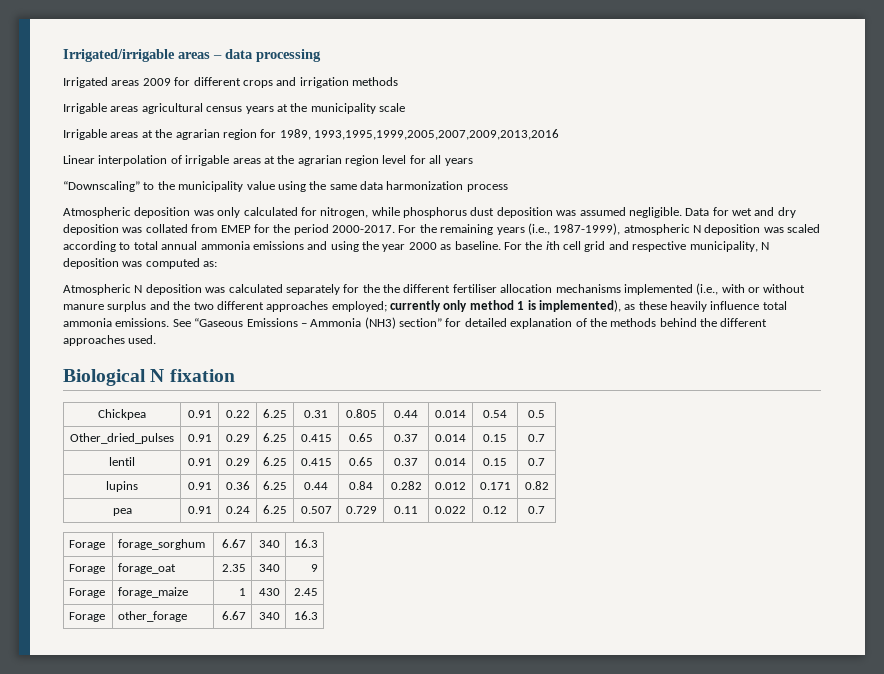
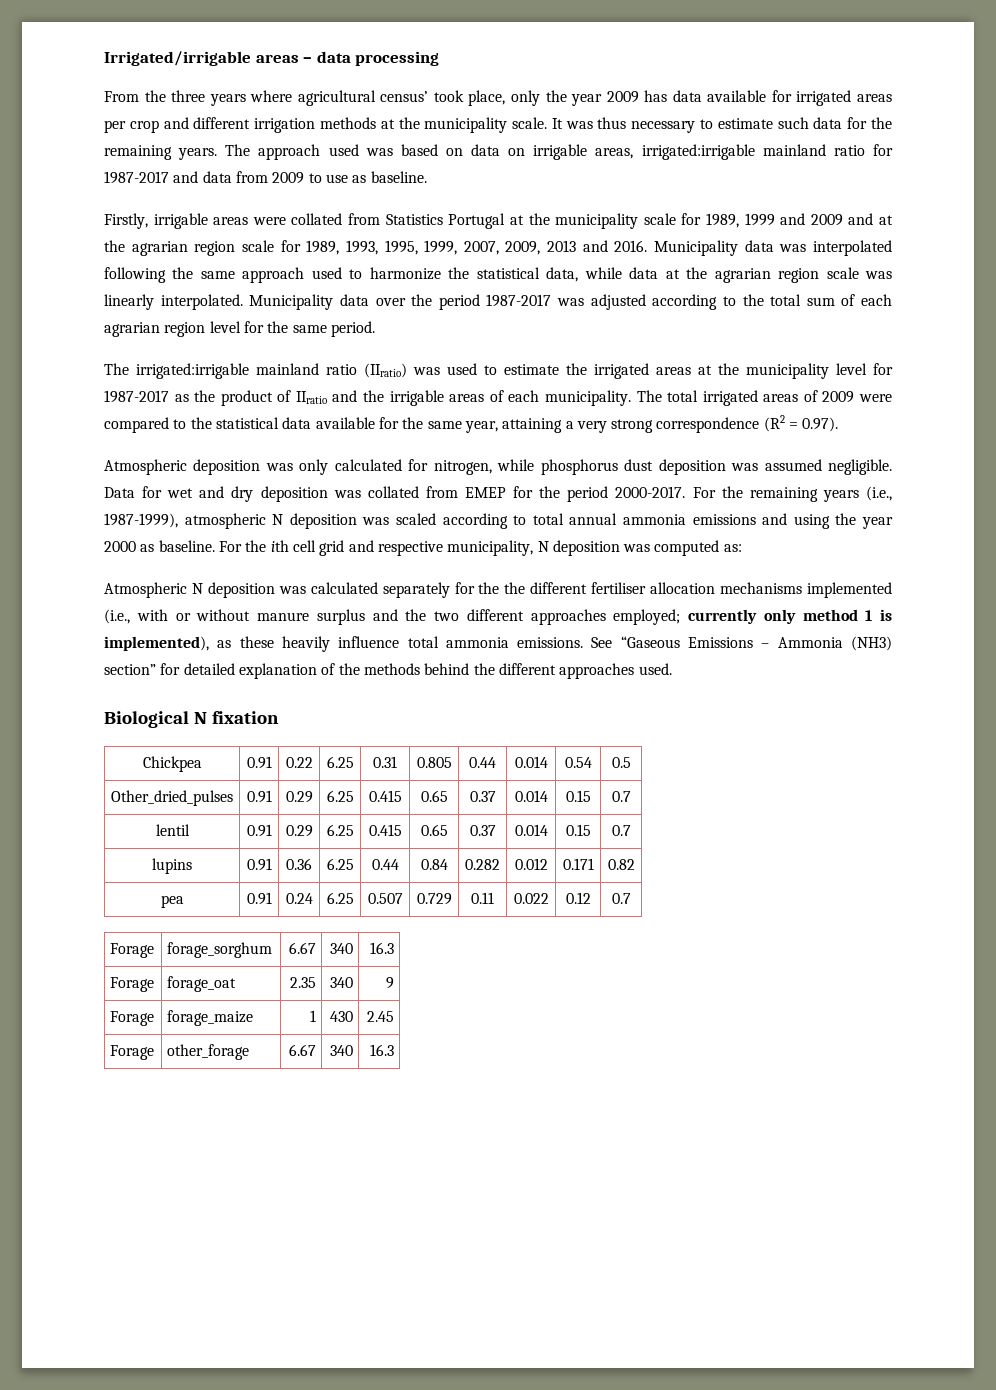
- Irrigated areas 2009 for different crops and irrigation methods
- Irrigable areas agricultural census years at the municipality scale
- Irrigable areas at the agrarian region for 1989, 1993,1995,1999,2005,2007,2009,2013,2016
- Linear interpolation of irrigable areas at the agrarian region level for all years
- “Downscaling” to the municipality value using the same data harmonization process
+ From the three years where agricultural census’ took place, only the year 2009 has data available for irrigated areas per crop and different irrigation methods at the municipality scale. It was thus necessary to estimate such data for the remaining years. The approach used was based on data on irrigable areas, irrigated:irrigable mainland ratio for 1987-2017 and data from 2009 to use as baseline.
+ Firstly, irrigable areas were collated from Statistics Portugal at the municipality scale for 1989, 1999 and 2009 and at the agrarian region scale for 1989, 1993, 1995, 1999, 2007, 2009, 2013 and 2016. Municipality data was interpolated following the same approach used to harmonize the statistical data, while data at the agrarian region scale was linearly interpolated. Municipality data over the period 1987-2017 was adjusted according to the total sum of each agrarian region level for the same period.
+ The irrigated:irrigable mainland ratio (IIratio) was used to estimate the irrigated areas at the municipality level for 1987-2017 as the product of IIratio and the irrigable areas of each municipality. The total irrigated areas of 2009 were compared to the statistical data available for the same year, attaining a very strong correspondence (R2 = 0.97).

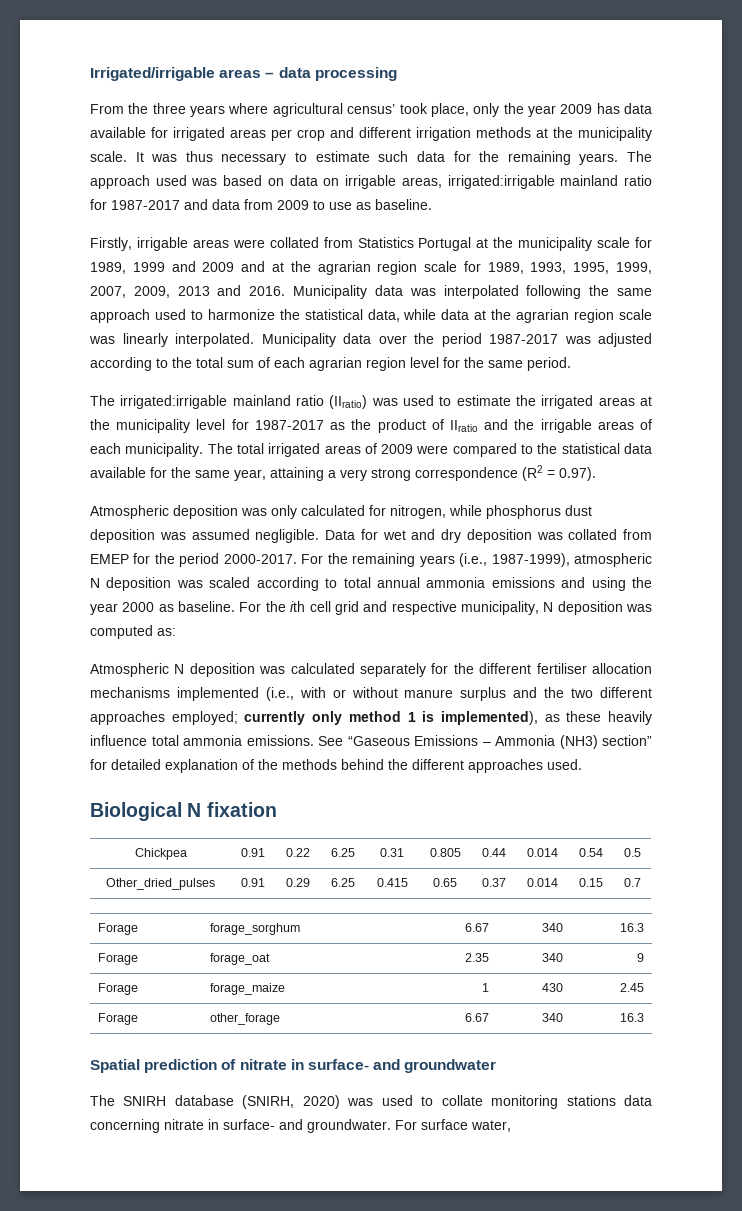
- Atmospheric N deposition was calculated separately for the the different fertiliser allocation mechanisms implemented (i.e., with or without manure surplus and the two different approaches employed; currently only method 1 is implemented), as these heavily influence total ammonia emissions.
+ Atmospheric N deposition was calculated separately for the different fertiliser allocation mechanisms implemented (i.e., with or without manure surplus and the two different approaches employed; currently only method 1 is implemented), as these heavily influence total ammonia emissions.
- lentil | 0.91 | 0.29 | 6.25 | 0.415 | 0.65 | 0.37 | 0.014 | 0.15 | 0.7
- lupins | 0.91 | 0.36 | 6.25 | 0.44 | 0.84 | 0.282 | 0.012 | 0.171 | 0.82
- pea | 0.91 | 0.24 | 6.25 | 0.507 | 0.729 | 0.11 | 0.022 | 0.12 | 0.7
+ Spatial prediction of nitrate in surface- and groundwater
+ The SNIRH database (SNIRH, 2020) was used to collate monitoring stations data concerning nitrate in surface- and groundwater. For surface water,

